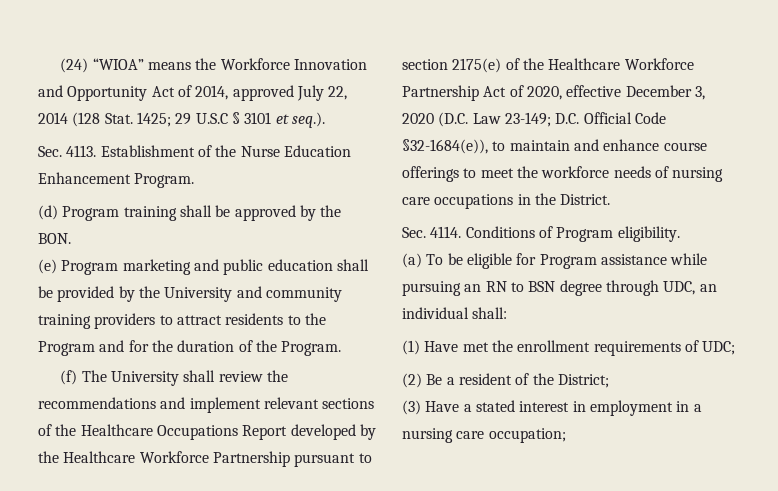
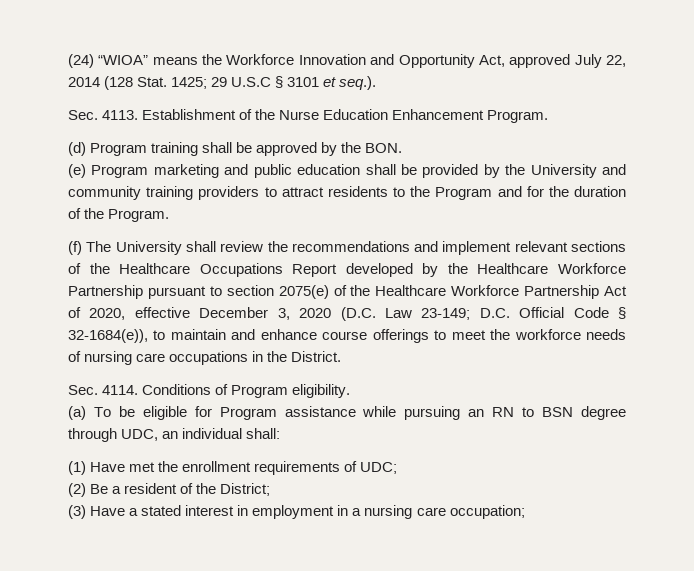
- (24) “WIOA” means the Workforce Innovation and Opportunity Act of 2014, approved July 22, 2014 (128 Stat.
+ (24) “WIOA” means the Workforce Innovation and Opportunity Act, approved July 22, 2014 (128 Stat.
- (f) The University shall review the recommendations and implement relevant sections of the Healthcare Occupations Report developed by the Healthcare Workforce Partnership pursuant to section 2175(e) of the Healthcare Workforce Partnership Act of 2020, effective December 3, 2020 (D.C. Law 23-149;
+ (f) The University shall review the recommendations and implement relevant sections of the Healthcare Occupations Report developed by the Healthcare Workforce Partnership pursuant to section 2075(e) of the Healthcare Workforce Partnership Act of 2020, effective December 3, 2020 (D.C. Law 23-149;
- D.C. Official Code §32-1684(e)), to maintain and enhance course offerings to meet the workforce needs of nursing care occupations in the District.
+ D.C. Official Code § 32-1684(e)), to maintain and enhance course offerings to meet the workforce needs of nursing care occupations in the District.

